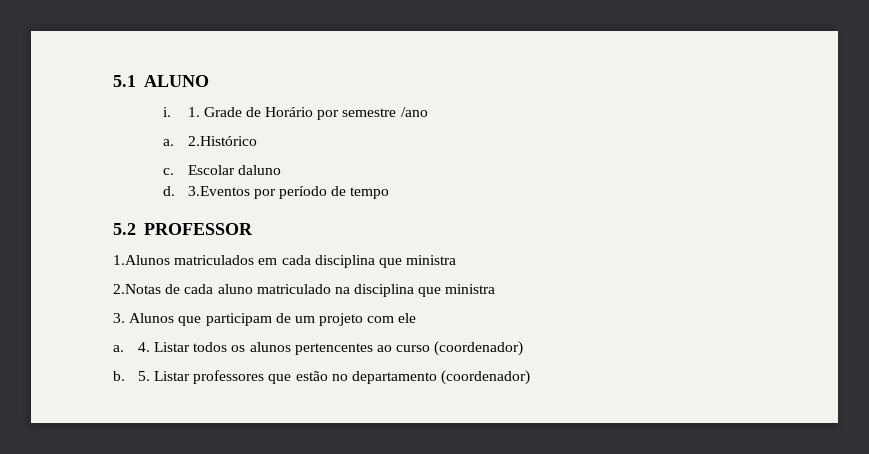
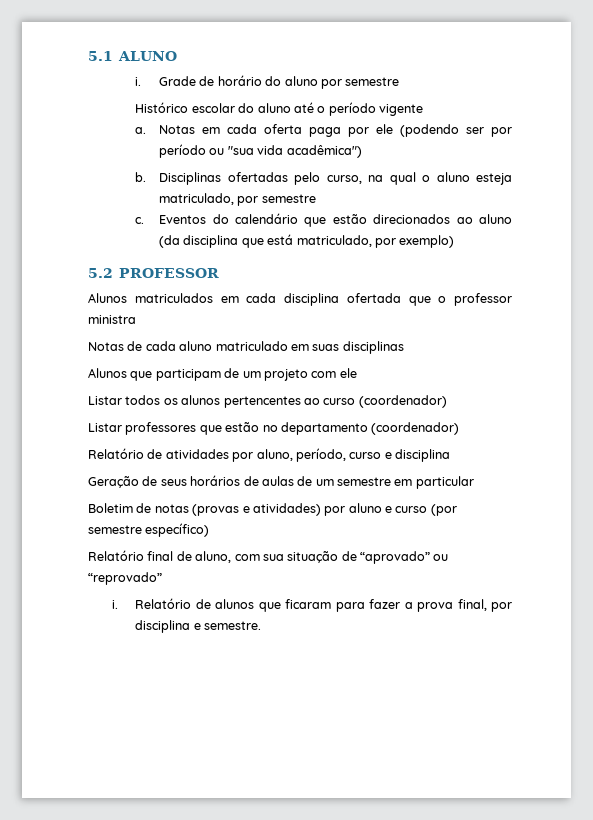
- 1. Grade de Horário por semestre /ano
- a. 2.Histórico
- c. Escolar daluno
- d. 3.Eventos por período de tempo
+ Grade de horário do aluno por semestre
+ Histórico escolar do aluno até o período vigente
+ a. Notas em cada oferta paga por ele (podendo ser por período ou "sua vida acadêmica")
+ b. Disciplinas ofertadas pelo curso, na qual o aluno esteja matriculado, por semestre
+ c. Eventos do calendário que estão direcionados ao aluno (da disciplina que está matriculado, por exemplo)
- 1.Alunos matriculados em cada disciplina que ministra
- 2.Notas de cada aluno matriculado na disciplina que ministra
- 3. Alunos que participam de um projeto com ele
+ Alunos matriculados em cada disciplina ofertada que o professor ministra
+ Notas de cada aluno matriculado em suas disciplinas
+ Alunos que participam de um projeto com ele
- a. 4. Listar todos os alunos pertencentes ao curso (coordenador)
+ Listar todos os alunos pertencentes ao curso (coordenador)
- b. 5. Listar professores que estão no departamento (coordenador)
+ Listar professores que estão no departamento (coordenador)
+ Relatório de atividades por aluno, período, curso e disciplina
+ Geração de seus horários de aulas de um semestre em particular
+ Boletim de notas (provas e atividades) por aluno e curso (por semestre específico)
+ Relatório final de aluno, com sua situação de “aprovado” ou “reprovado”
+ i. Relatório de alunos que ficaram para fazer a prova final, por disciplina e semestre.

